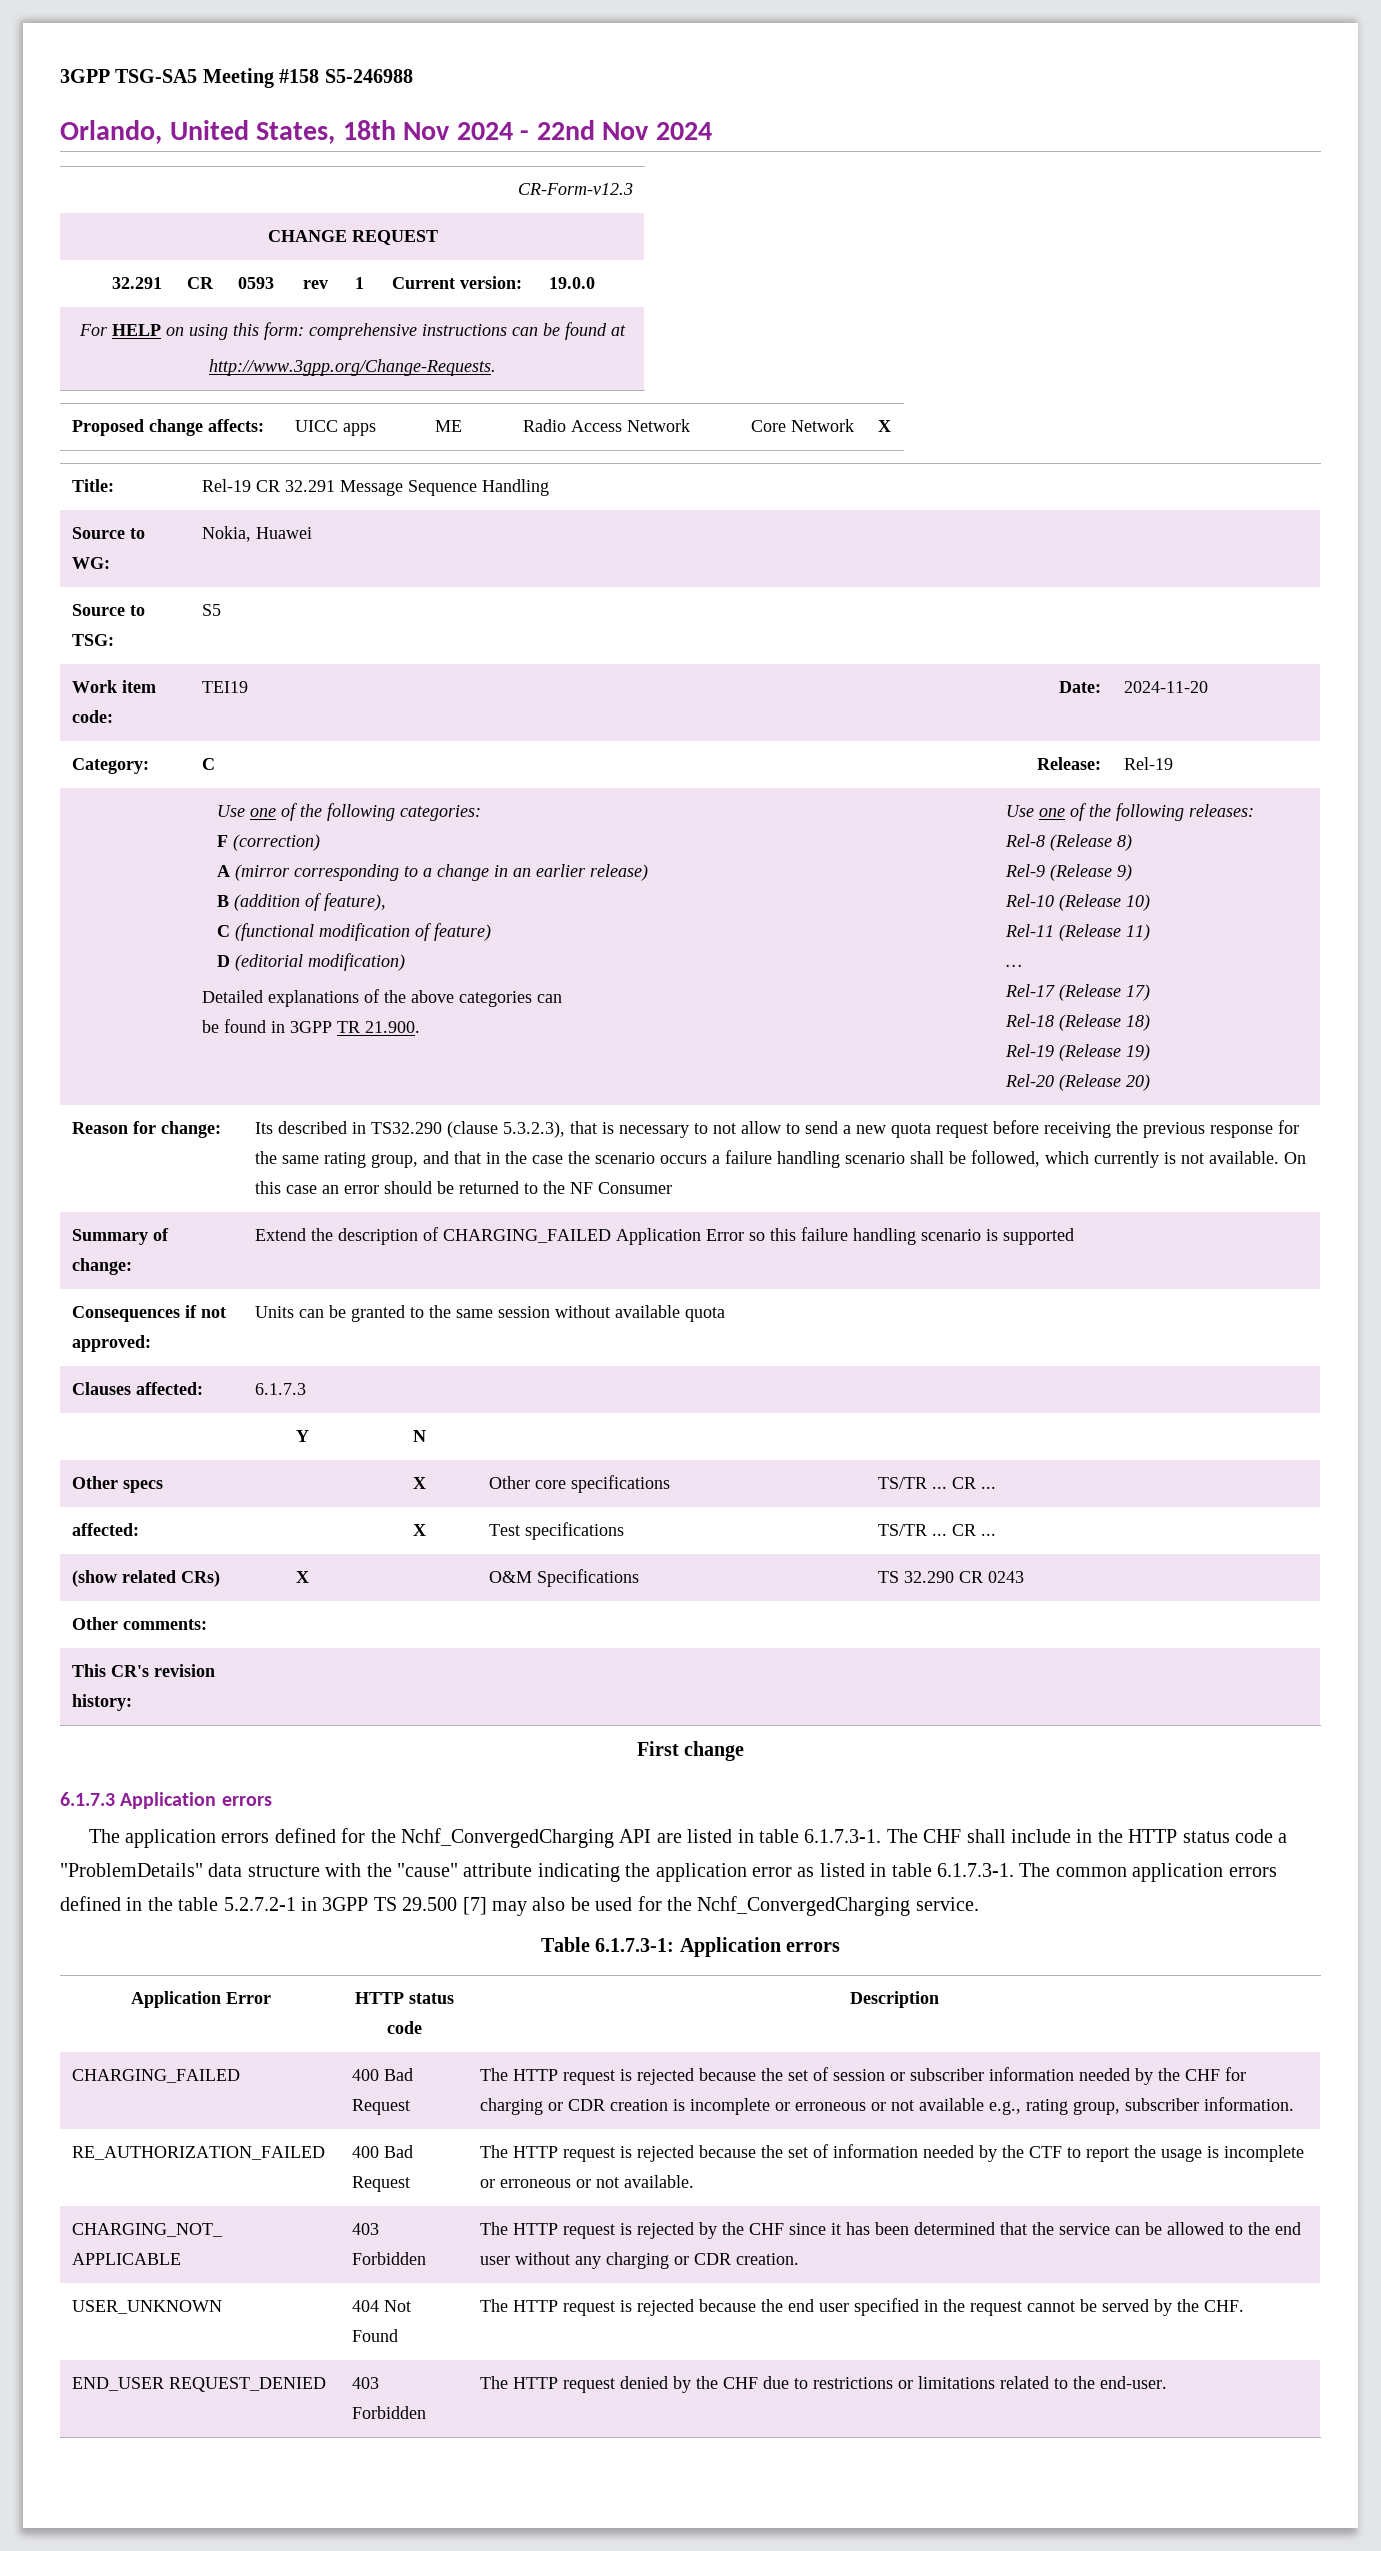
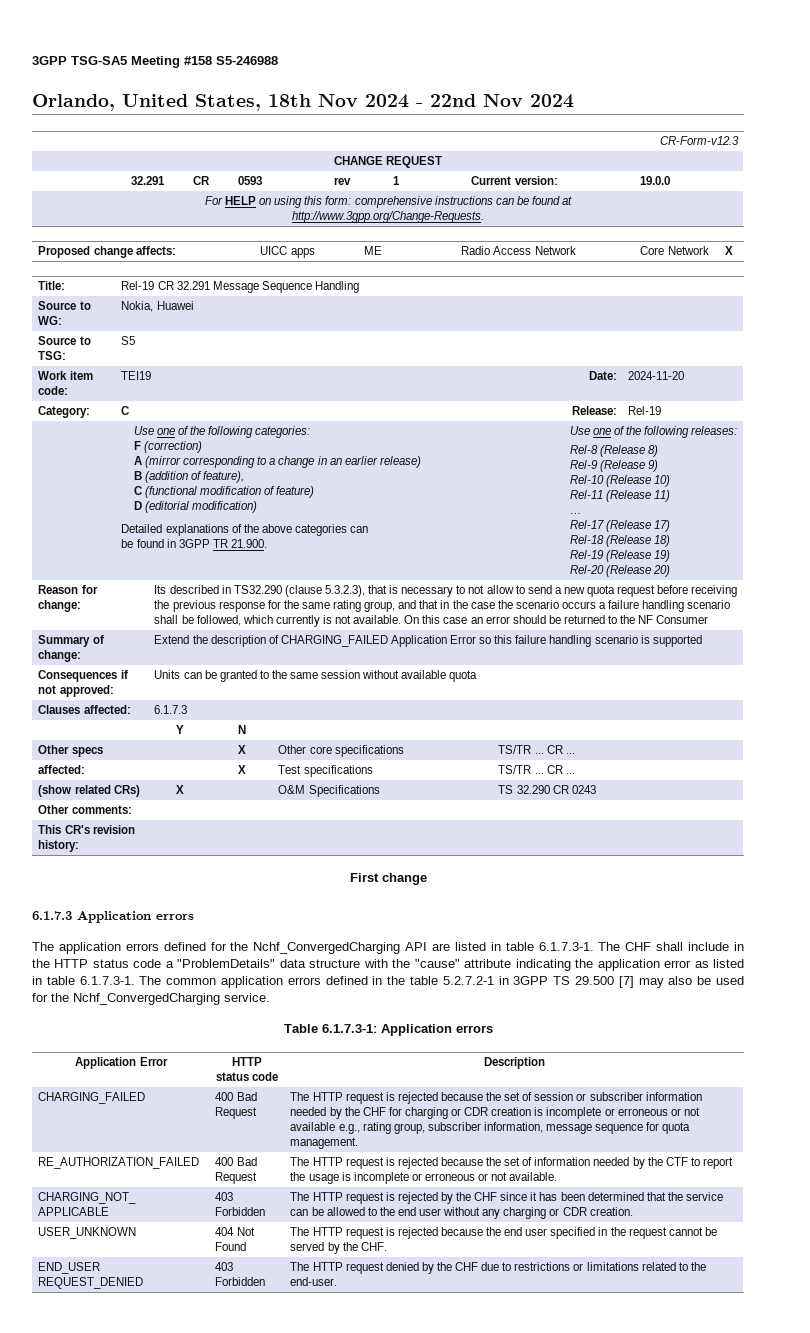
- The HTTP request is rejected because the set of session or subscriber information needed by the CHF for charging or CDR creation is incomplete or erroneous or not available e.g., rating group, subscriber information.
+ The HTTP request is rejected because the set of session or subscriber information needed by the CHF for charging or CDR creation is incomplete or erroneous or not available e.g., rating group, subscriber information, message sequence for quota management.

